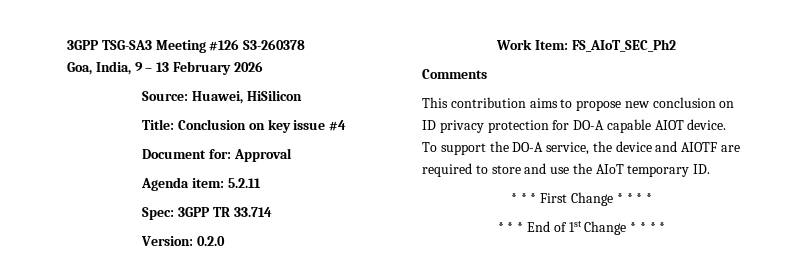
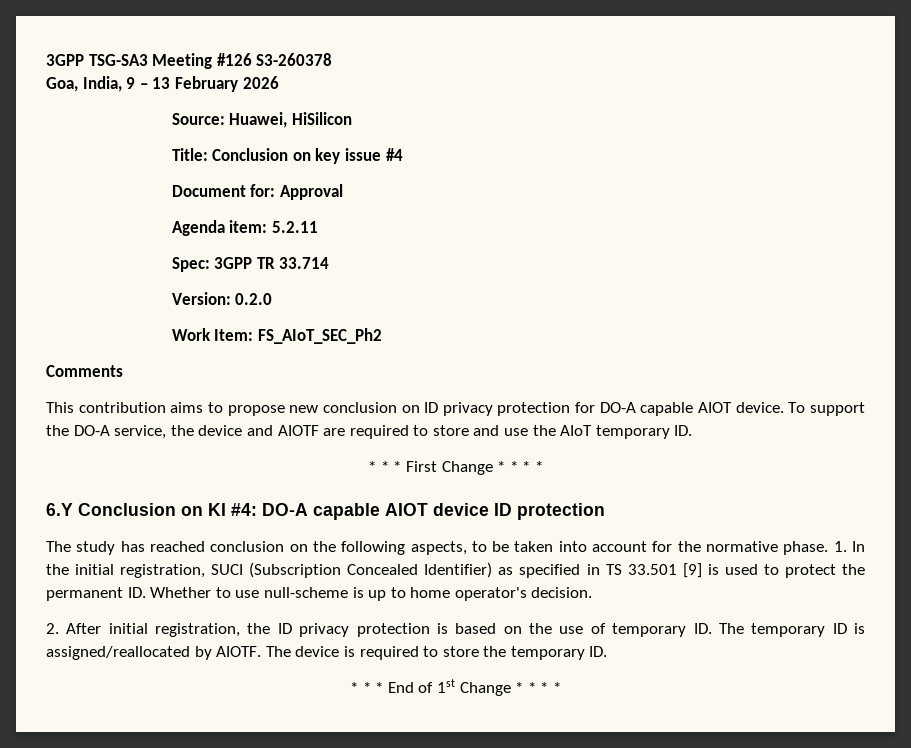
+ 6.Y Conclusion on KI #4: DO-A capable AIOT device ID protection
+ The study has reached conclusion on the following aspects, to be taken into account for the normative phase. 1. In the initial registration, SUCI (Subscription Concealed Identifier) as specified in TS 33.501 [9] is used to protect the permanent ID. Whether to use null-scheme is up to home operator's decision.
+ 2. After initial registration, the ID privacy protection is based on the use of temporary ID. The temporary ID is assigned/reallocated by AIOTF. The device is required to store the temporary ID.

